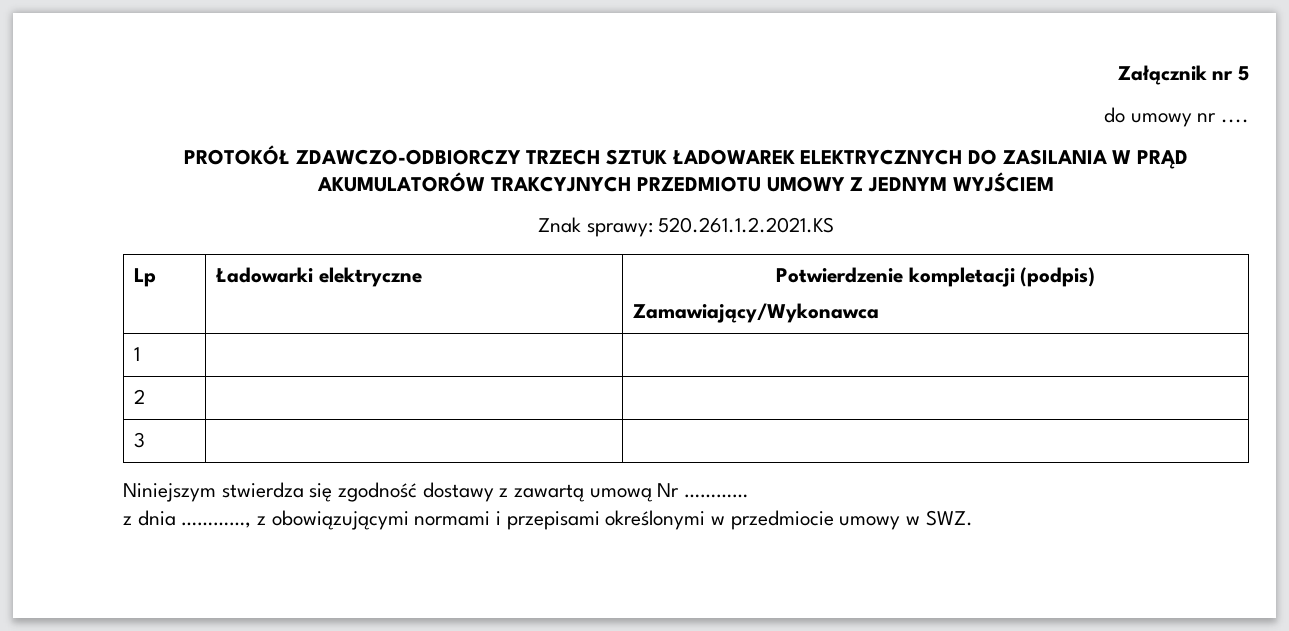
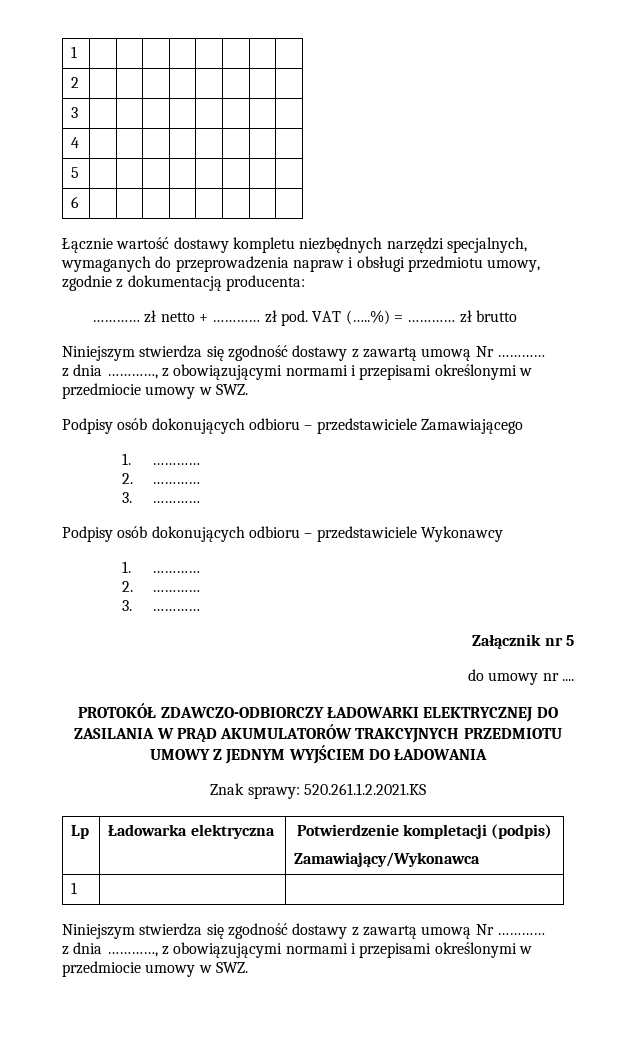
+ 1 | | | | | | | |
+ 2 | | | | | | | |
+ 3 | | | | | | | |
+ 4 | | | | | | | |
+ 5 | | | | | | | |
+ 6 | | | | | | | |
+ Łącznie wartość dostawy kompletu niezbędnych narzędzi specjalnych, wymaganych do przeprowadzenia napraw i obsługi przedmiotu umowy, zgodnie z dokumentacją producenta:
+ ………… zł netto + ………… zł pod. VAT (…..%) = ………… zł brutto
+ Niniejszym stwierdza się zgodność dostawy z zawartą umową Nr …………
+ z dnia …………, z obowiązującymi normami i przepisami określonymi w przedmiocie umowy w SWZ.
+ Podpisy osób dokonujących odbioru – przedstawiciele Zamawiającego
+ 1. …………
+ 2. …………
+ 3. …………
+ Podpisy osób dokonujących odbioru – przedstawiciele Wykonawcy
+ 1. …………
+ 2. …………
+ 3. …………
- PROTOKÓŁ ZDAWCZO-ODBIORCZY TRZECH SZTUK ŁADOWAREK ELEKTRYCZNYCH DO ZASILANIA W PRĄD AKUMULATORÓW TRAKCYJNYCH PRZEDMIOTU UMOWY Z JEDNYM WYJŚCIEM
+ PROTOKÓŁ ZDAWCZO-ODBIORCZY ŁADOWARKI ELEKTRYCZNEJ DO ZASILANIA W PRĄD AKUMULATORÓW TRAKCYJNYCH PRZEDMIOTU UMOWY Z JEDNYM WYJŚCIEM DO ŁADOWANIA
- Lp | Ładowarki elektryczne | Potwierdzenie kompletacji (podpis)
+ Lp | Ładowarka elektryczna | Potwierdzenie kompletacji (podpis)
- 2 | |
- 3 | |

